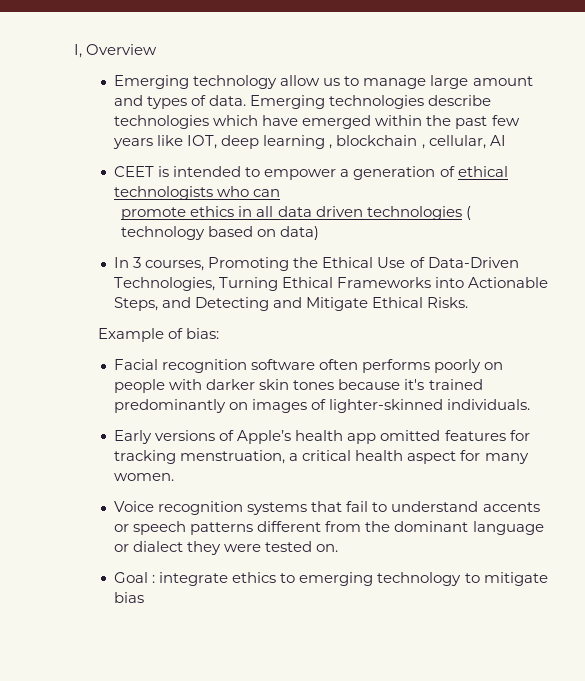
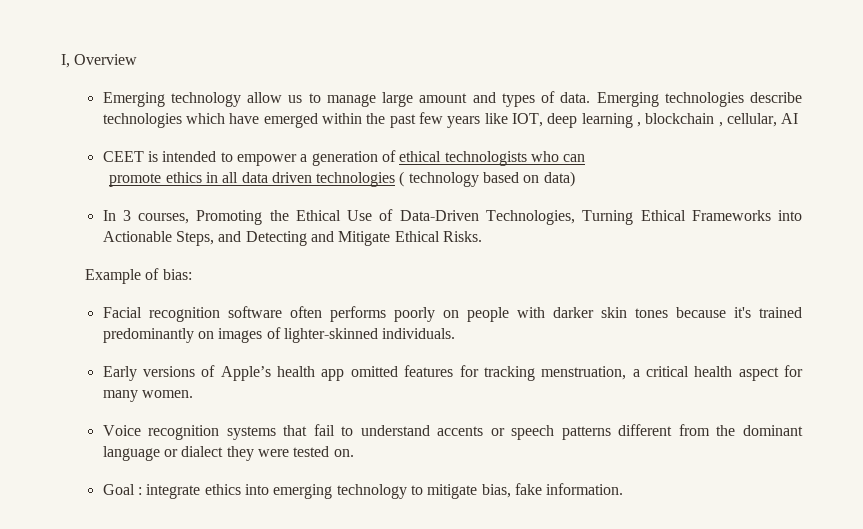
- Goal : integrate ethics to emerging technology to mitigate bias
+ Goal : integrate ethics into emerging technology to mitigate bias, fake information.

